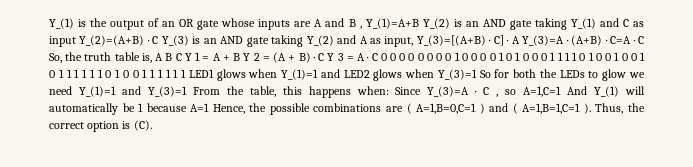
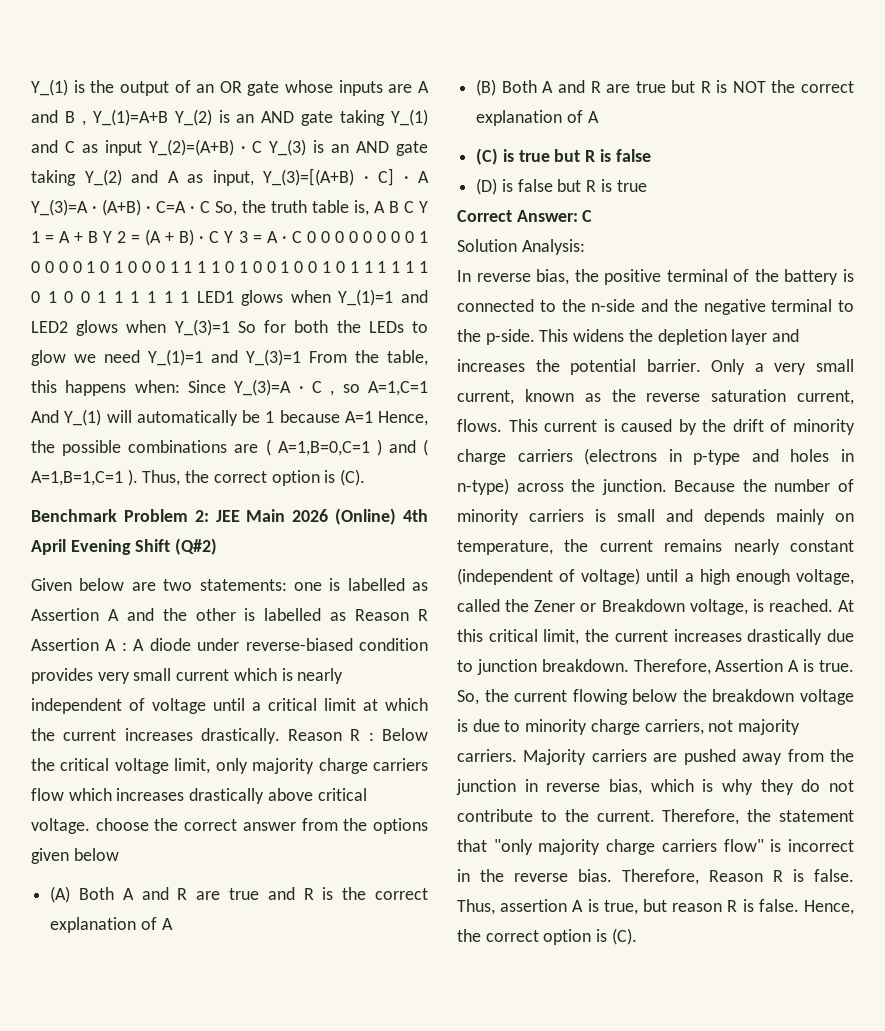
+ Benchmark Problem 2: JEE Main 2026 (Online) 4th April Evening Shift (Q#2)
+ Given below are two statements: one is labelled as Assertion A and the other is labelled as Reason R Assertion A : A diode under reverse-biased condition provides very small current which is nearly independent of voltage until a critical limit at which the current increases drastically. Reason R : Below the critical voltage limit, only majority charge carriers flow which increases drastically above critical voltage. choose the correct answer from the options given below
+ (A) Both A and R are true and R is the correct explanation of A
+ (B) Both A and R are true but R is NOT the correct explanation of A
+ (C) is true but R is false
+ (D) is false but R is true
+ Correct Answer: C
+ Solution Analysis:
+ In reverse bias, the positive terminal of the battery is connected to the n-side and the negative terminal to the p-side. This widens the depletion layer and increases the potential barrier. Only a very small current, known as the reverse saturation current, flows. This current is caused by the drift of minority charge carriers (electrons in p-type and holes in n-type) across the junction. Because the number of minority carriers is small and depends mainly on temperature, the current remains nearly constant (independent of voltage) until a high enough voltage, called the Zener or Breakdown voltage, is reached. At this critical limit, the current increases drastically due to junction breakdown. Therefore, Assertion A is true. So, the current flowing below the breakdown voltage is due to minority charge carriers, not majority carriers. Majority carriers are pushed away from the junction in reverse bias, which is why they do not contribute to the current. Therefore, the statement that "only majority charge carriers flow" is incorrect in the reverse bias. Therefore, Reason R is false. Thus, assertion A is true, but reason R is false. Hence, the correct option is (C).

